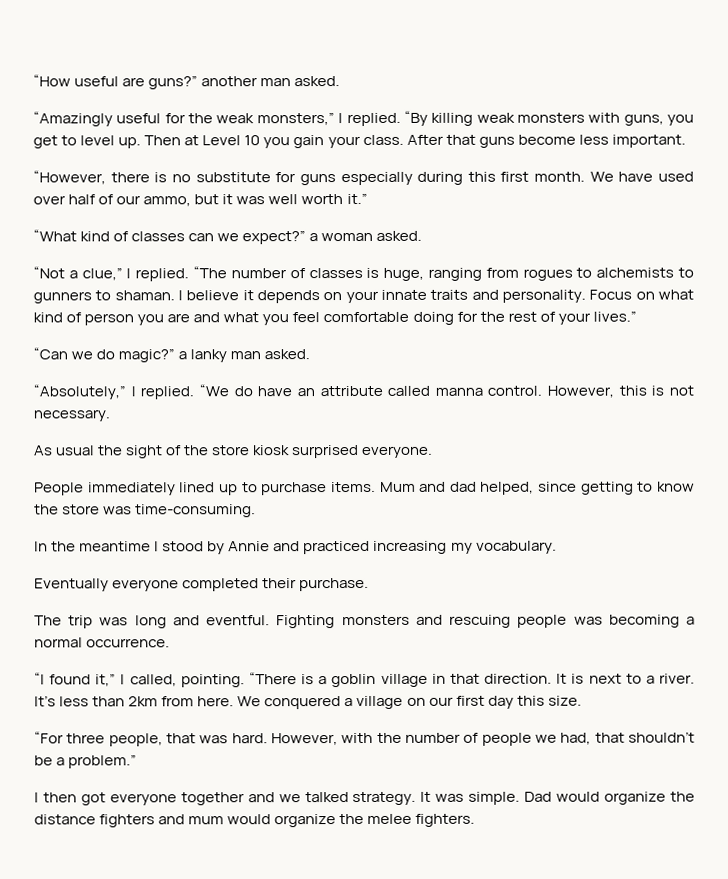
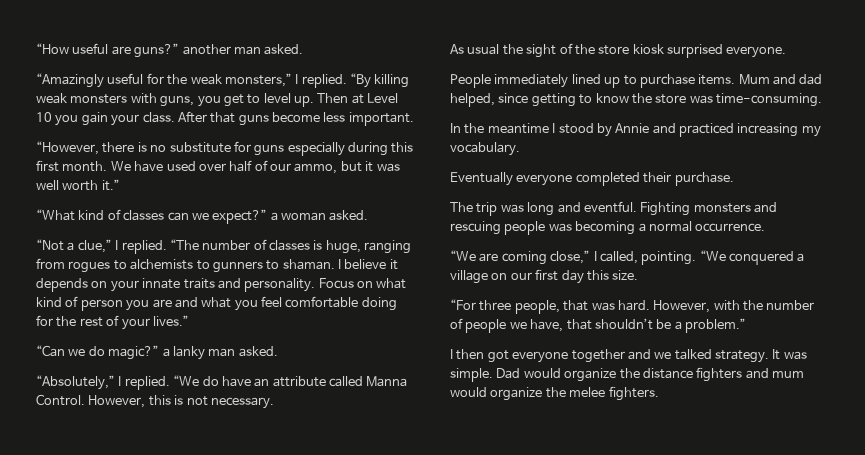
- “We do have an attribute called manna control.
+ “We do have an attribute called Manna Control.
- “I found it,” I called, pointing. “There is a goblin village in that direction. It is next to a river. It’s less than 2km from here. We conquered a village on our first day this size.
+ “We are coming close,” I called, pointing. “We conquered a village on our first day this size.
- However, with the number of people we had, that shouldn’t be a problem.”
+ However, with the number of people we have, that shouldn’t be a problem.”

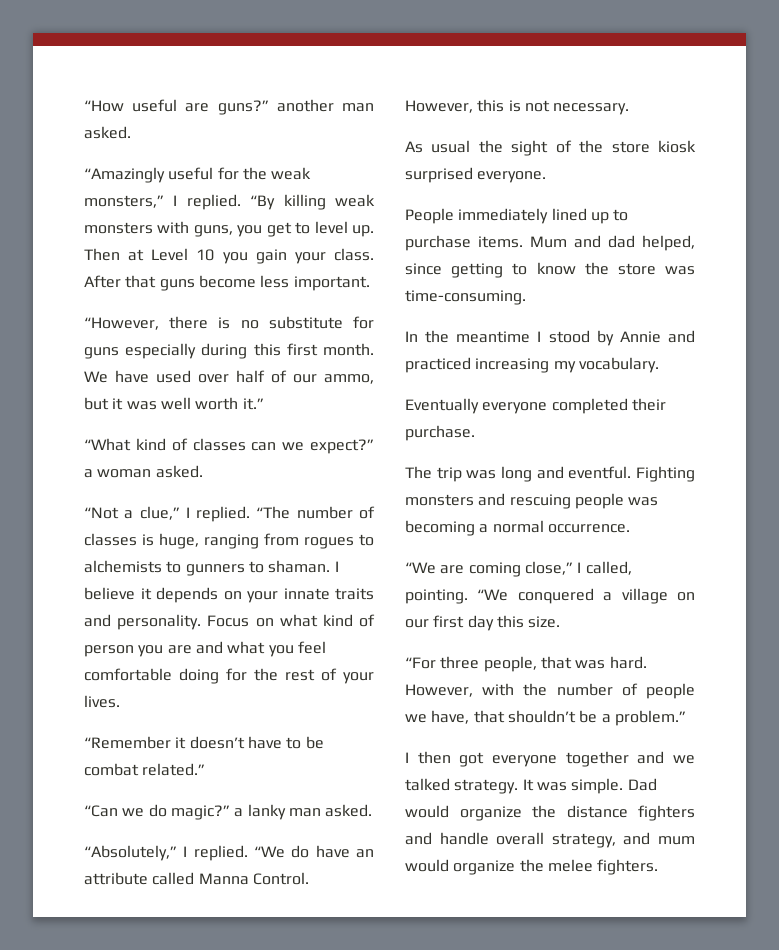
- Focus on what kind of person you are and what you feel comfortable doing for the rest of your lives.”
+ Focus on what kind of person you are and what you feel comfortable doing for the rest of your lives.
+ “Remember it doesn’t have to be combat related.”
- Dad would organize the distance fighters and mum would organize the melee fighters.
+ Dad would organize the distance fighters and handle overall strategy, and mum would organize the melee fighters.

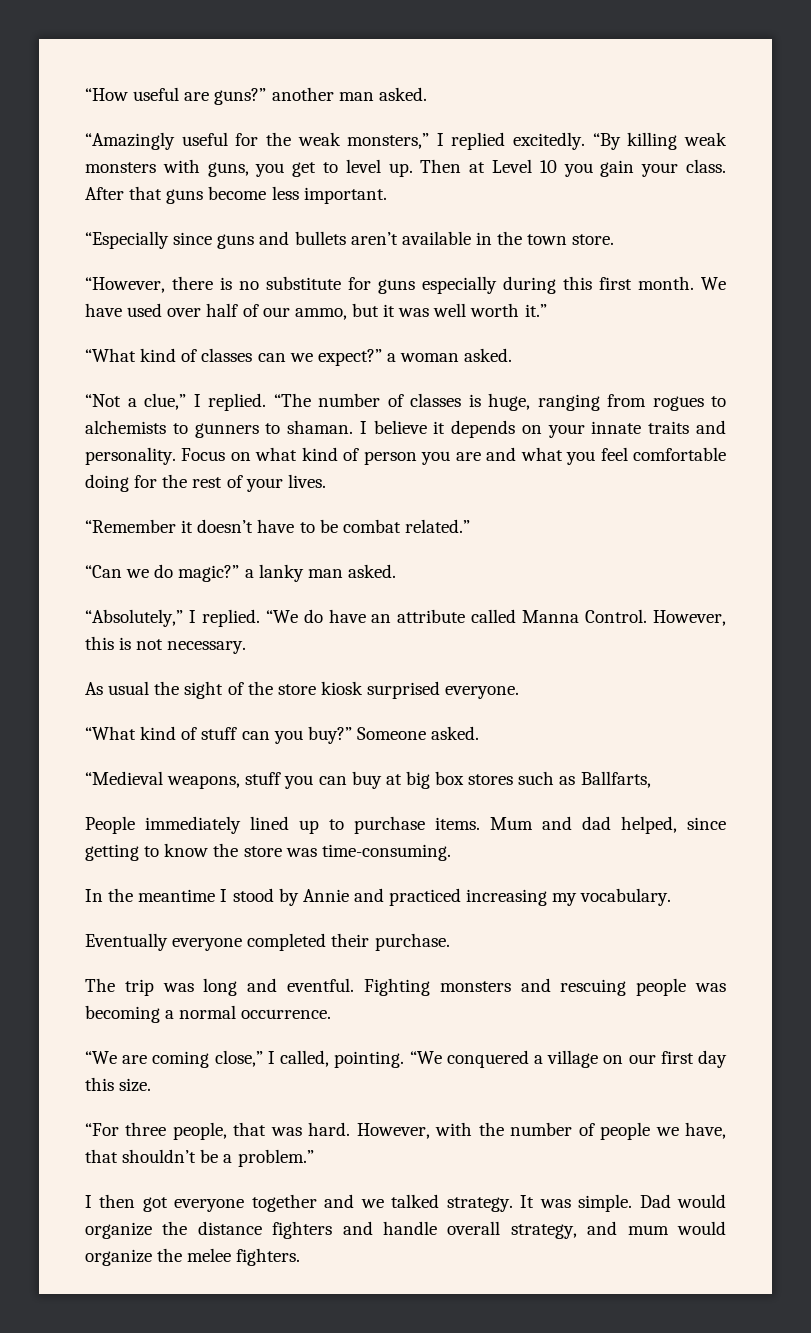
- “Amazingly useful for the weak monsters,” I replied.
+ “Amazingly useful for the weak monsters,” I replied excitedly.
+ “Especially since guns and bullets aren’t available in the town store.
+ “What kind of stuff can you buy?” Someone asked.
+ “Medieval weapons, stuff you can buy at big box stores such as Ballfarts,

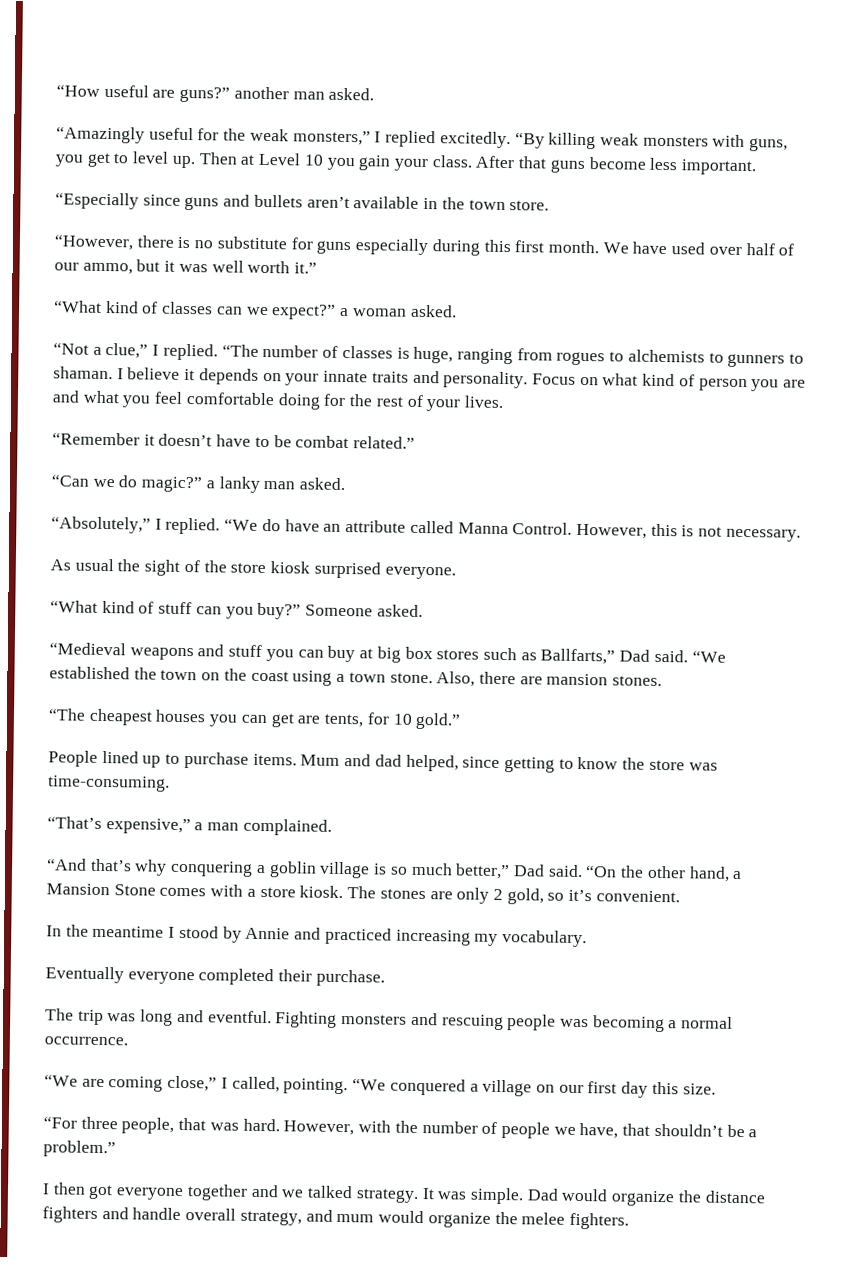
- “Medieval weapons, stuff you can buy at big box stores such as Ballfarts,
+ “Medieval weapons and stuff you can buy at big box stores such as Ballfarts,” Dad said. “We established the town on the coast using a town stone. Also, there are mansion stones.
+ “The cheapest houses you can get are tents, for 10 gold.”
- People immediately lined up to purchase items.
+ People lined up to purchase items.
+ “That’s expensive,” a man complained.
+ “And that’s why conquering a goblin village is so much better,” Dad said. “On the other hand, a Mansion Stone comes with a store kiosk. The stones are only 2 gold, so it’s convenient.

